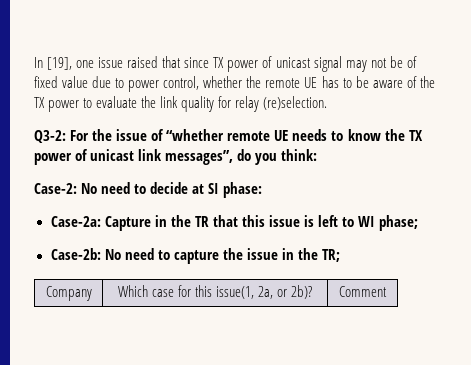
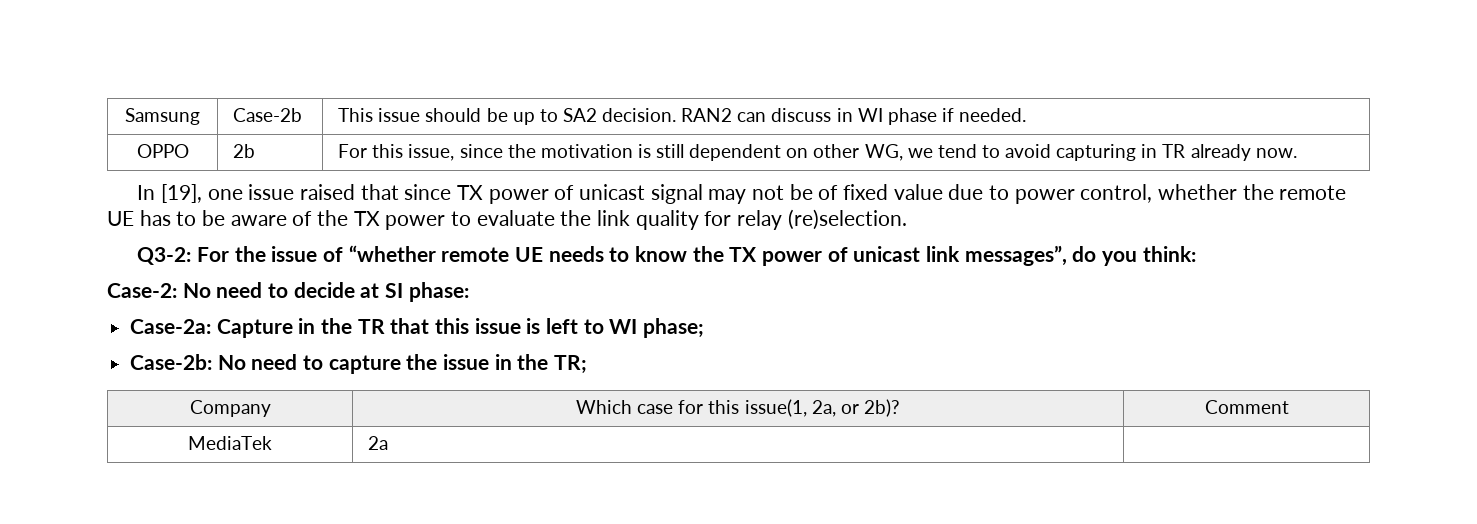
+ Samsung | Case-2b | This issue should be up to SA2 decision. RAN2 can discuss in WI phase if needed.
+ OPPO | 2b | For this issue, since the motivation is still dependent on other WG, we tend to avoid capturing in TR already now.
+ MediaTek | 2a |

